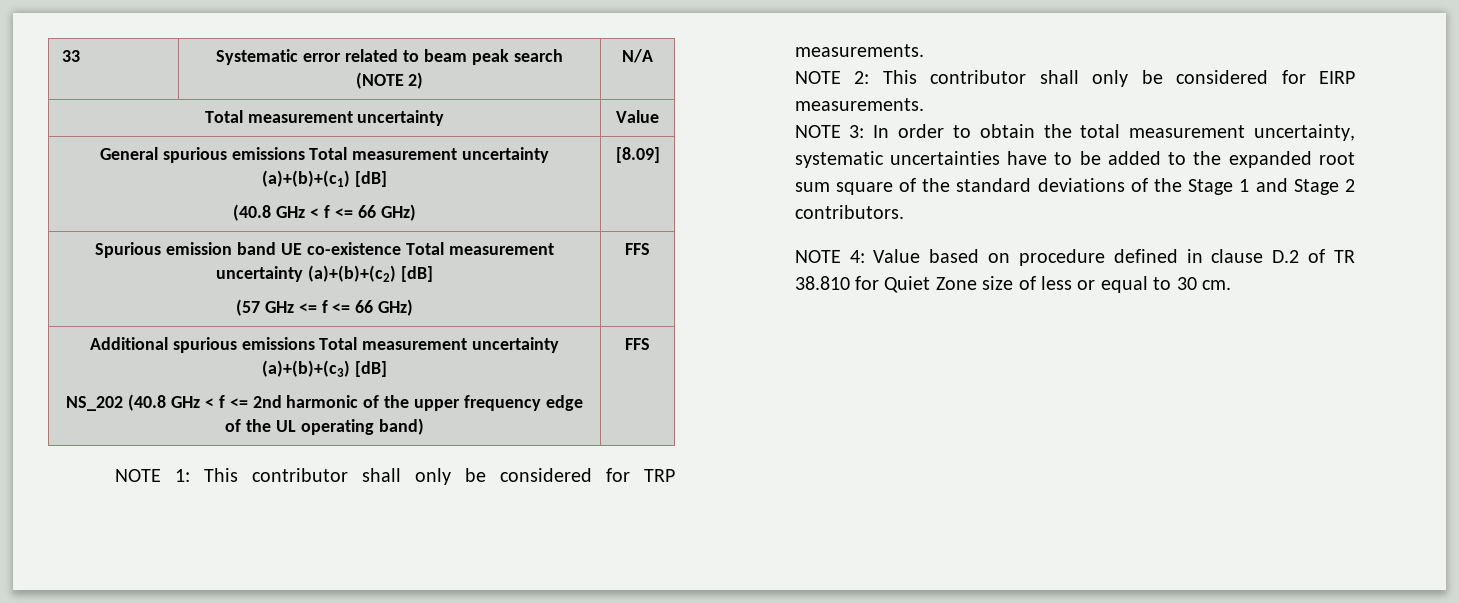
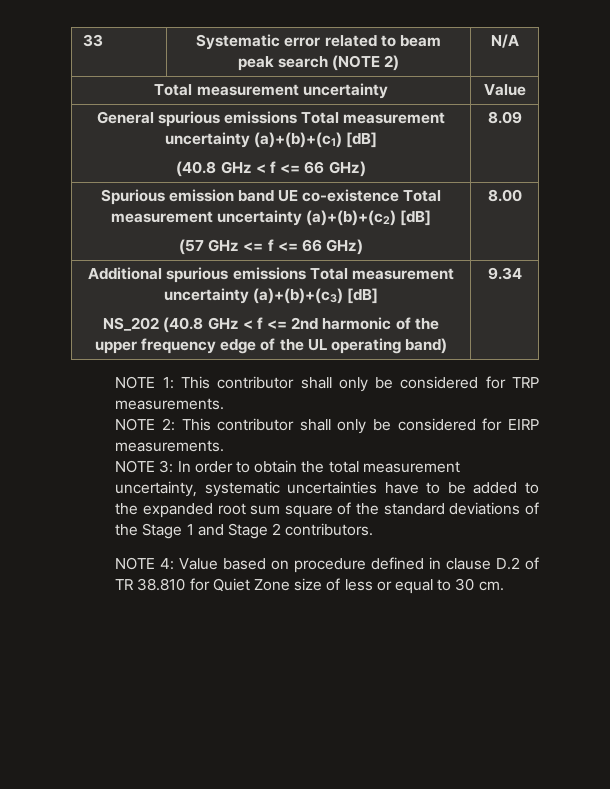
  General spurious emissions Total measurement uncertainty (a)+(b)+(c1) [dB]
- (40.8 GHz < f <= 66 GHz) | [8.09]
+ (40.8 GHz < f <= 66 GHz) | 8.09
  Spurious emission band UE co-existence Total measurement uncertainty (a)+(b)+(c2) [dB]
- (57 GHz <= f <= 66 GHz) | FFS
+ (57 GHz <= f <= 66 GHz) | 8.00
  Additional spurious emissions Total measurement uncertainty (a)+(b)+(c3) [dB]
- NS_202 (40.8 GHz < f <= 2nd harmonic of the upper frequency edge of the UL operating band) | FFS
+ NS_202 (40.8 GHz < f <= 2nd harmonic of the upper frequency edge of the UL operating band) | 9.34

